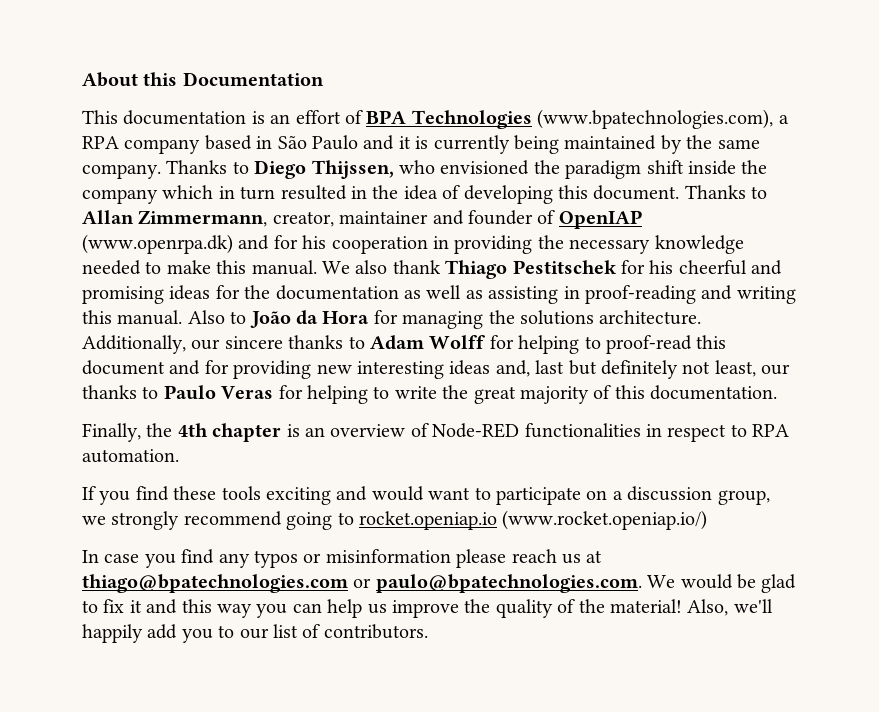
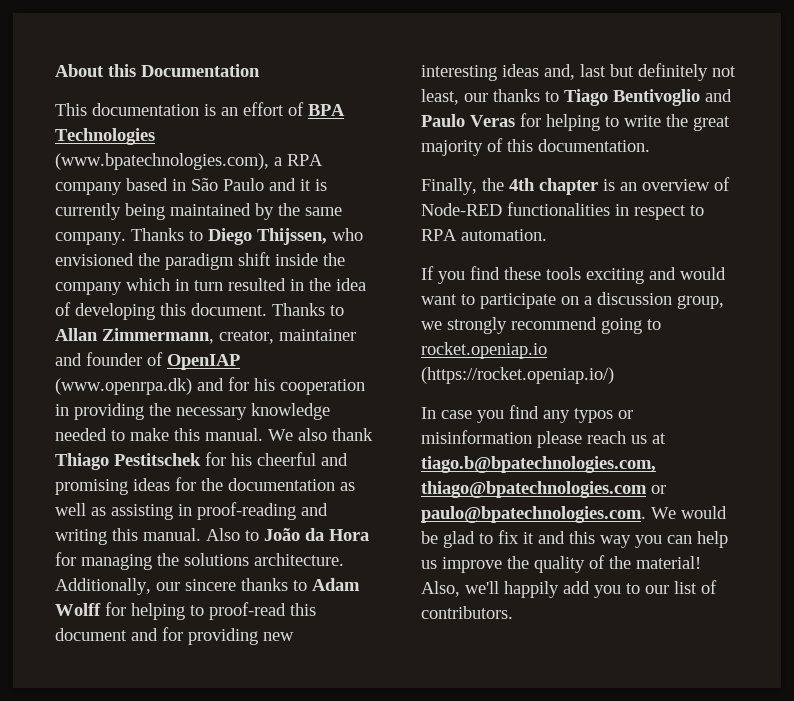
- Additionally, our sincere thanks to Adam Wolff for helping to proof-read this document and for providing new interesting ideas and, last but definitely not least, our thanks to Paulo Veras for helping to write the great majority of this documentation.
+ Additionally, our sincere thanks to Adam Wolff for helping to proof-read this document and for providing new interesting ideas and, last but definitely not least, our thanks to Tiago Bentivoglio and Paulo Veras for helping to write the great majority of this documentation.
- If you find these tools exciting and would want to participate on a discussion group, we strongly recommend going to rocket.openiap.io (www.rocket.openiap.io/)
+ If you find these tools exciting and would want to participate on a discussion group, we strongly recommend going to rocket.openiap.io (https://rocket.openiap.io/)
- In case you find any typos or misinformation please reach us at thiago@bpatechnologies.com or paulo@bpatechnologies.com. We would be glad to fix it and this way you can help us improve the quality of the material!
+ In case you find any typos or misinformation please reach us at tiago.b@bpatechnologies.com, thiago@bpatechnologies.com or paulo@bpatechnologies.com. We would be glad to fix it and this way you can help us improve the quality of the material!

